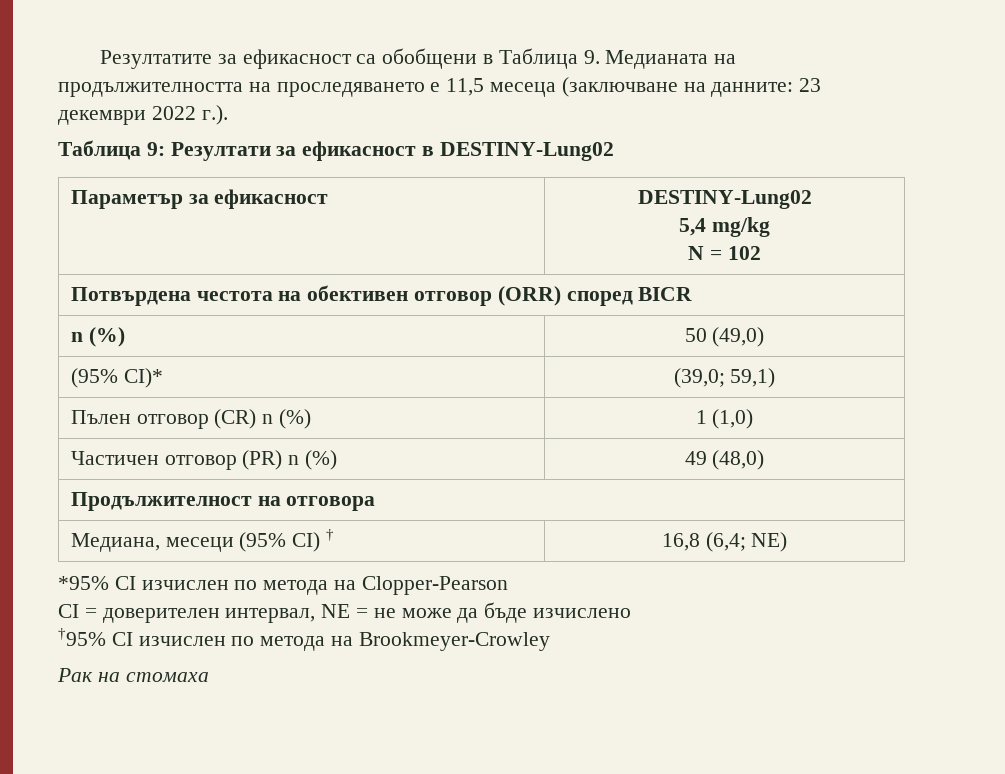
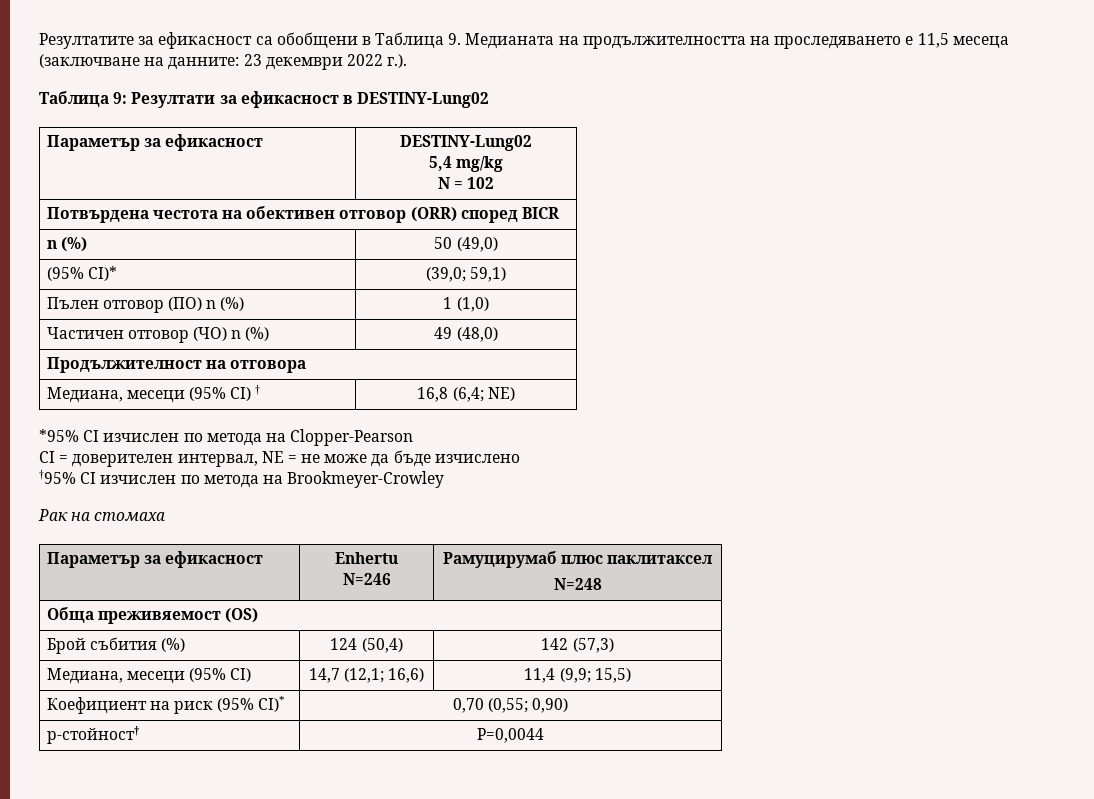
- Пълен отговор (CR) n (%) | 1 (1,0)
+ Пълен отговор (ПО) n (%) | 1 (1,0)
- Частичен отговор (PR) n (%) | 49 (48,0)
+ Частичен отговор (ЧО) n (%) | 49 (48,0)
+ Параметър за ефикасност | Enhertu
+ N=246 | Рамуцирумаб плюс паклитаксел
+ N=248
+ Обща преживяемост (OS)
+ Брой събития (%) | 124 (50,4) | 142 (57,3)
+ Медиана, месеци (95% CI) | 14,7 (12,1; 16,6) | 11,4 (9,9; 15,5)
+ Коефициент на риск (95% CI)* | 0,70 (0,55; 0,90)
+ p-стойност† | P=0,0044

